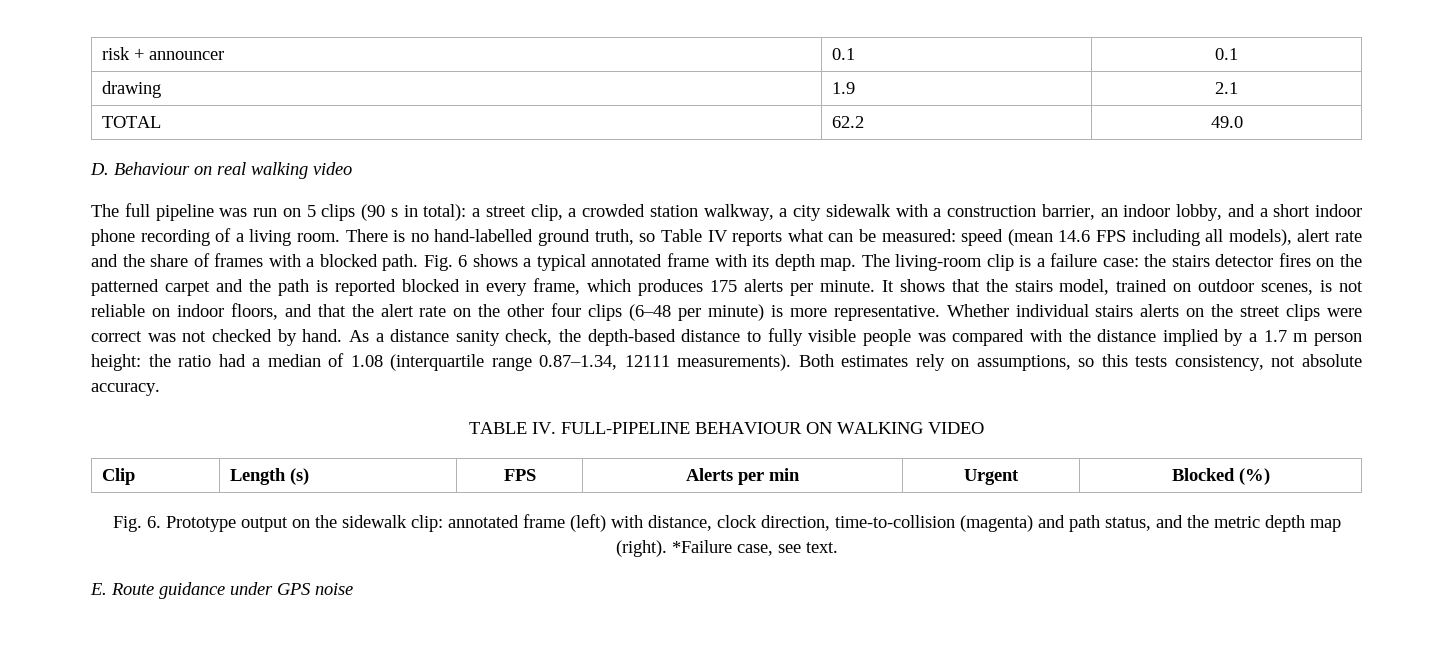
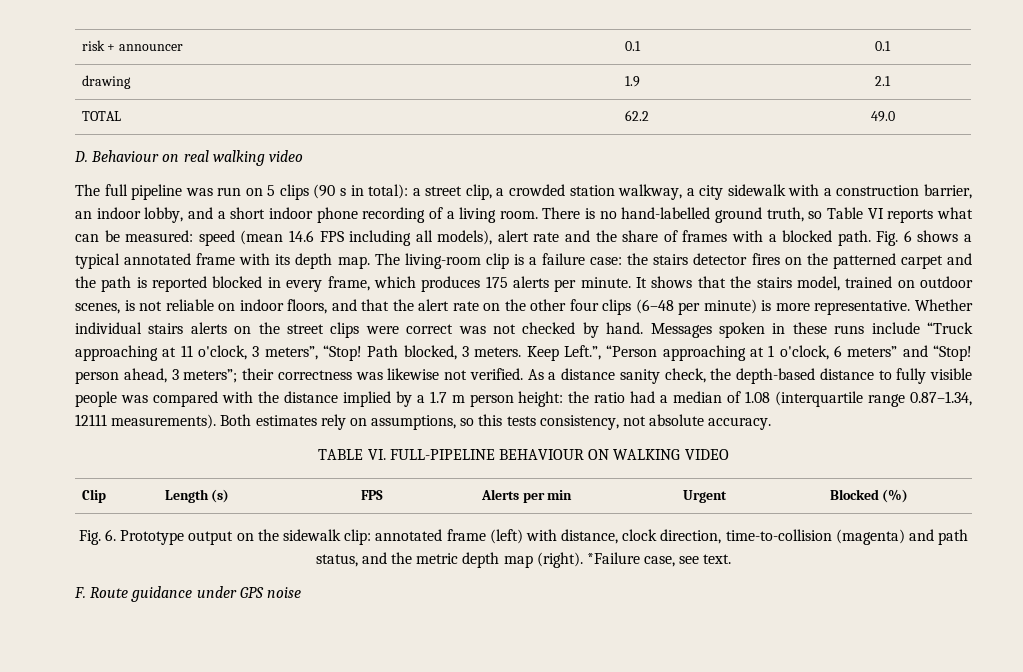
- There is no hand-labelled ground truth, so Table IV reports what can be measured: speed (mean 14.6 FPS including all models), alert rate and the share of frames with a blocked path.
+ There is no hand-labelled ground truth, so Table VI reports what can be measured: speed (mean 14.6 FPS including all models), alert rate and the share of frames with a blocked path.
+ Messages spoken in these runs include “Truck approaching at 11 o'clock, 3 meters”, “Stop! Path blocked, 3 meters. Keep Left.”, “Person approaching at 1 o'clock, 6 meters” and “Stop! person ahead, 3 meters”; their correctness was likewise not verified.
- TABLE IV. FULL-PIPELINE BEHAVIOUR ON WALKING VIDEO
+ TABLE VI. FULL-PIPELINE BEHAVIOUR ON WALKING VIDEO
- E. Route guidance under GPS noise
+ F. Route guidance under GPS noise

